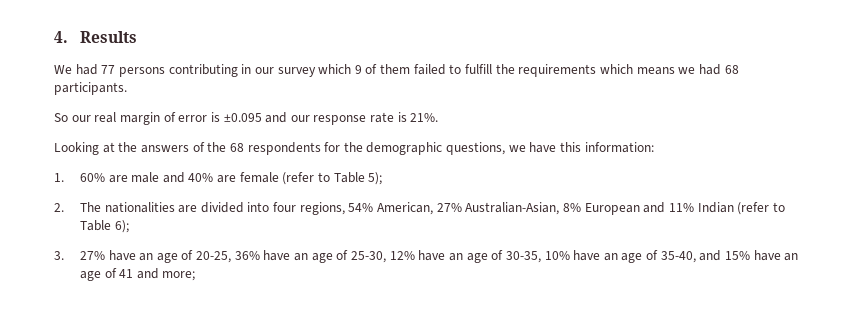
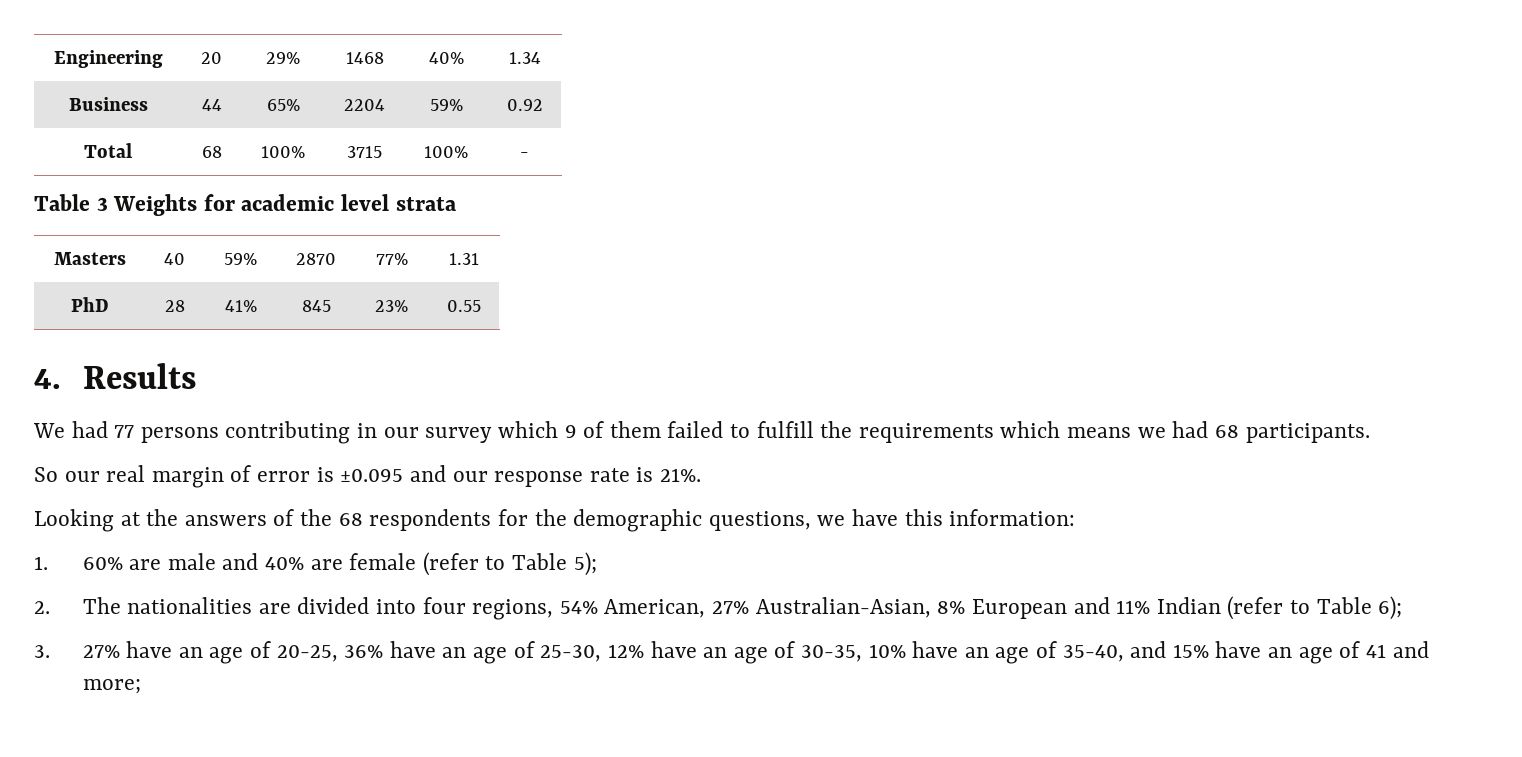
+ Engineering | 20 | 29% | 1468 | 40% | 1.34
+ Business | 44 | 65% | 2204 | 59% | 0.92
+ Total | 68 | 100% | 3715 | 100% | -
+ Table 3 Weights for academic level strata
+ Masters | 40 | 59% | 2870 | 77% | 1.31
+ PhD | 28 | 41% | 845 | 23% | 0.55

